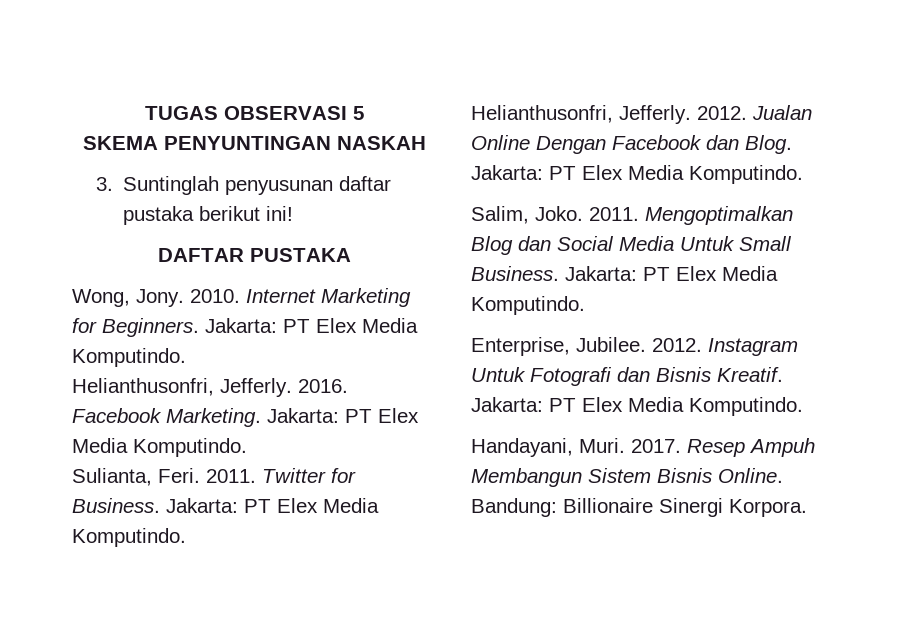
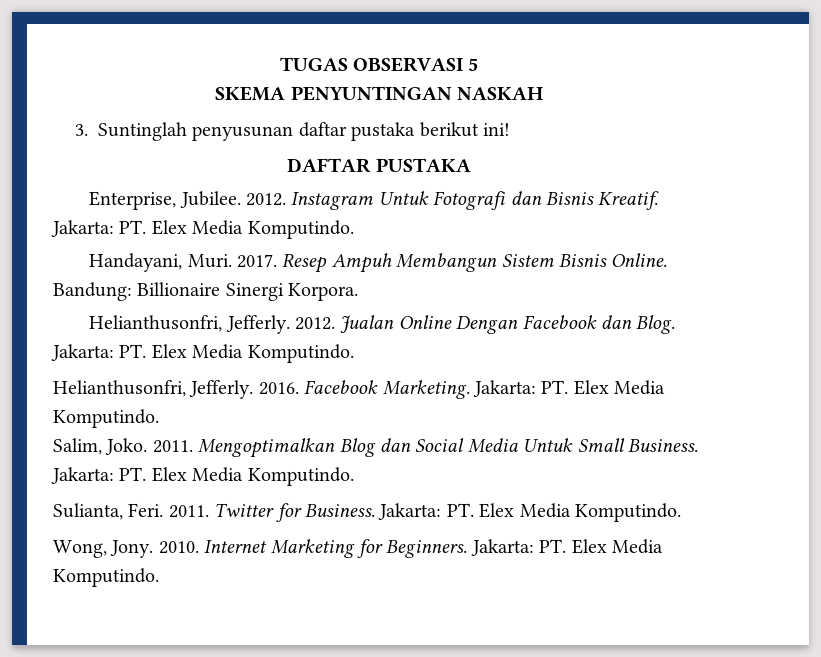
- Wong, Jony. 2010. Internet Marketing for Beginners. Jakarta: PT Elex Media Komputindo.
- Helianthusonfri, Jefferly. 2016. Facebook Marketing. Jakarta: PT Elex Media Komputindo.
- Sulianta, Feri. 2011. Twitter for Business. Jakarta: PT Elex Media Komputindo.
- Helianthusonfri, Jefferly. 2012. Jualan Online Dengan Facebook dan Blog. Jakarta: PT Elex Media Komputindo.
- Salim, Joko. 2011. Mengoptimalkan Blog dan Social Media Untuk Small Business. Jakarta: PT Elex Media Komputindo.
- Instagram Untuk Fotografi dan Bisnis Kreatif. Jakarta: PT Elex Media Komputindo.
+ Instagram Untuk Fotografi dan Bisnis Kreatif. Jakarta: PT. Elex Media Komputindo.
+ Helianthusonfri, Jefferly. 2012. Jualan Online Dengan Facebook dan Blog. Jakarta: PT. Elex Media Komputindo.
+ Helianthusonfri, Jefferly. 2016. Facebook Marketing. Jakarta: PT. Elex Media Komputindo.
+ Salim, Joko. 2011. Mengoptimalkan Blog dan Social Media Untuk Small Business. Jakarta: PT. Elex Media Komputindo.
+ Sulianta, Feri. 2011. Twitter for Business. Jakarta: PT. Elex Media Komputindo.
+ Wong, Jony. 2010. Internet Marketing for Beginners. Jakarta: PT. Elex Media Komputindo.

